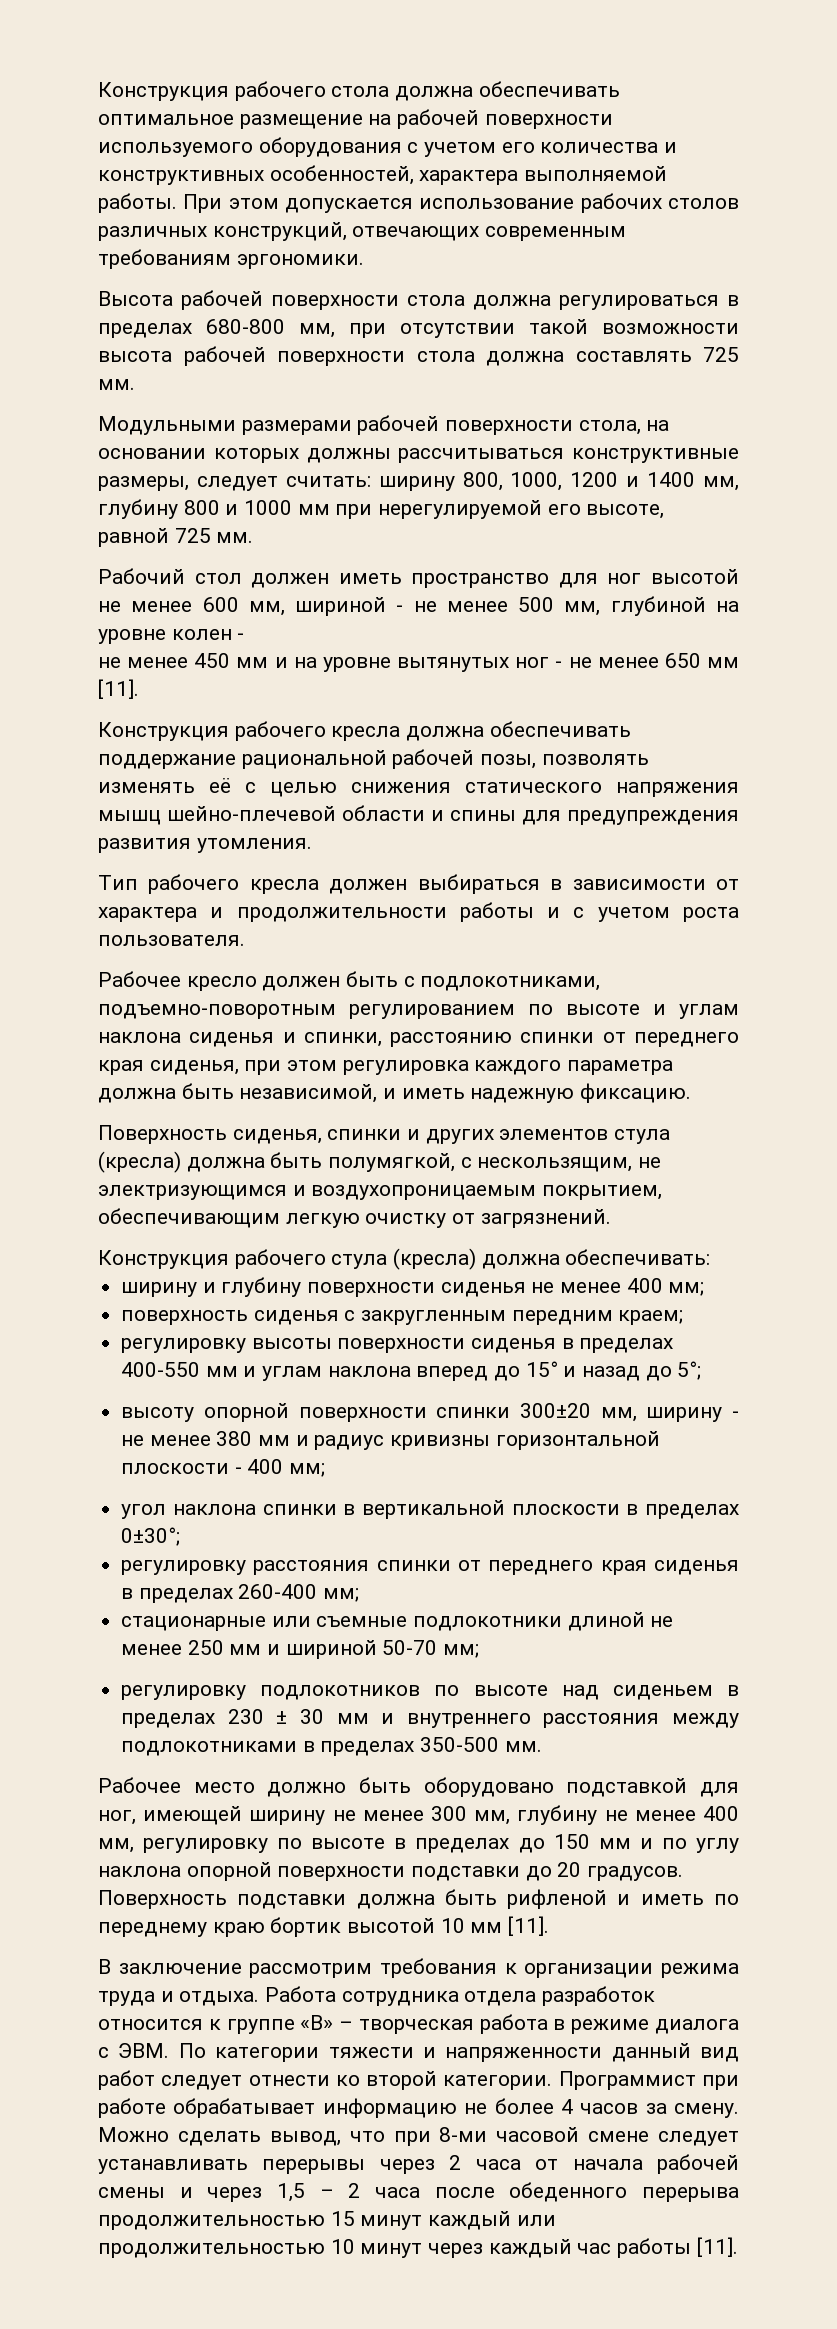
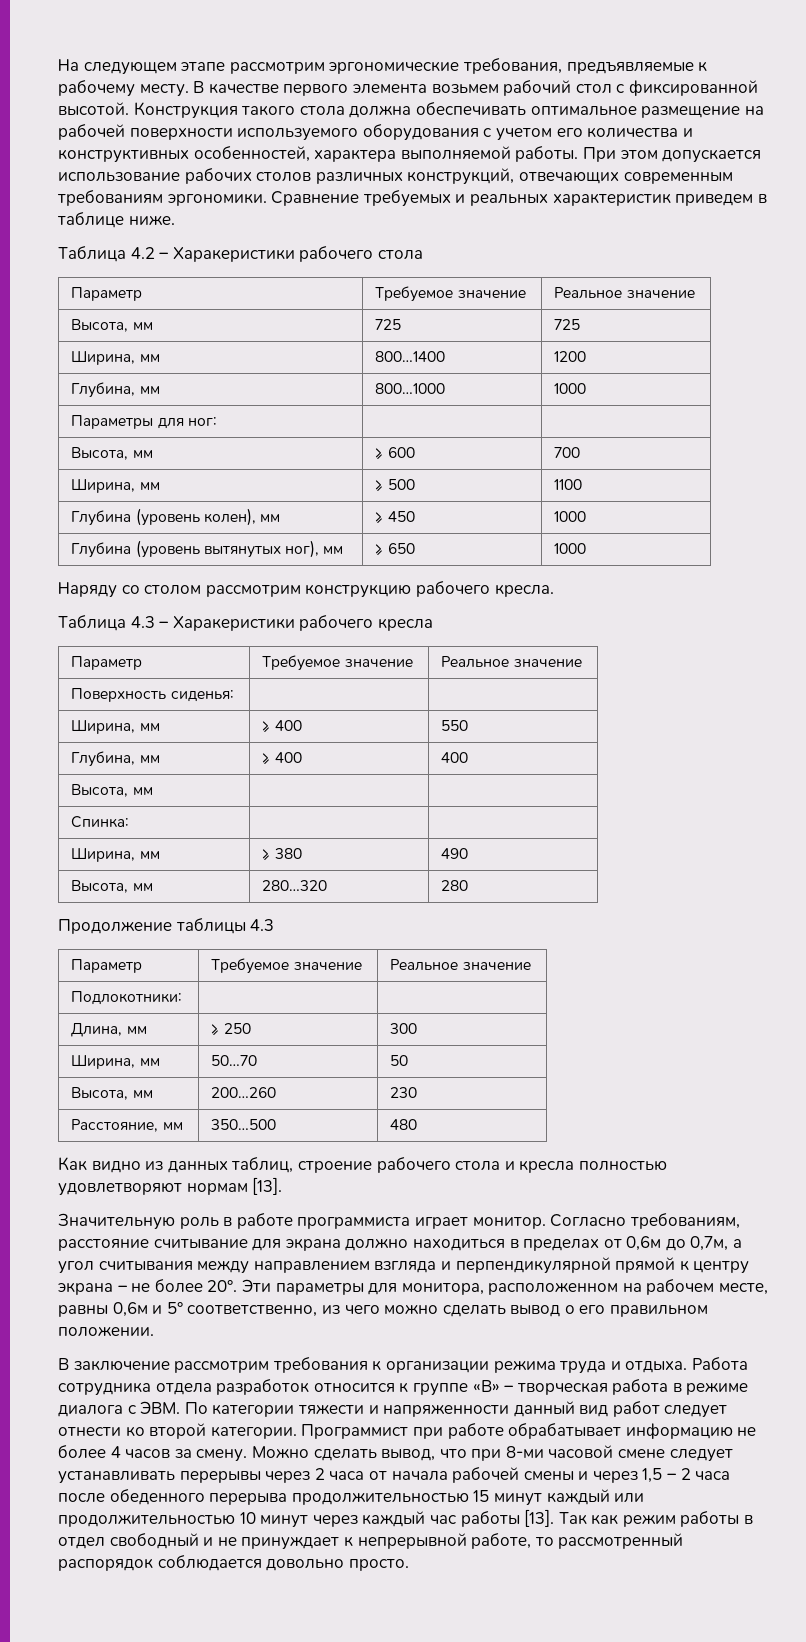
- Конструкция рабочего стола должна обеспечивать оптимальное размещение на рабочей поверхности используемого оборудования с учетом его количества и конструктивных особенностей, характера выполняемой работы.
+ На следующем этапе рассмотрим эргономические требования, предъявляемые к рабочему месту. В качестве первого элемента возьмем рабочий стол с фиксированной высотой. Конструкция такого стола должна обеспечивать оптимальное размещение на рабочей поверхности используемого оборудования с учетом его количества и конструктивных особенностей, характера выполняемой работы.
- При этом допускается использование рабочих столов различных конструкций, отвечающих современным требованиям эргономики.
- Высота рабочей поверхности стола должна регулироваться в пределах 680-800 мм, при отсутствии такой возможности высота рабочей поверхности стола должна составлять 725 мм.
- Модульными размерами рабочей поверхности стола, на основании которых должны рассчитываться конструктивные размеры, следует считать: ширину 800, 1000, 1200 и 1400 мм, глубину 800 и 1000 мм при нерегулируемой его высоте, равной 725 мм.
- Рабочий стол должен иметь пространство для ног высотой не менее 600 мм, шириной - не менее 500 мм, глубиной на уровне колен -
- не менее 450 мм и на уровне вытянутых ног - не менее 650 мм [11].
- Конструкция рабочего кресла должна обеспечивать поддержание рациональной рабочей позы, позволять изменять её с целью снижения статического напряжения мышц шейно-плечевой области и спины для предупреждения развития утомления.
- Тип рабочего кресла должен выбираться в зависимости от характера и продолжительности работы и с учетом роста пользователя.
- Рабочее кресло должен быть с подлокотниками, подъемно-поворотным регулированием по высоте и углам наклона сиденья и спинки, расстоянию спинки от переднего края сиденья, при этом регулировка каждого параметра должна быть независимой, и иметь надежную фиксацию.
- Поверхность сиденья, спинки и других элементов стула (кресла) должна быть полумягкой, с нескользящим, не электризующимся и воздухопроницаемым покрытием, обеспечивающим легкую очистку от загрязнений.
- Конструкция рабочего стула (кресла) должна обеспечивать:
- ширину и глубину поверхности сиденья не менее 400 мм;
- поверхность сиденья с закругленным передним краем;
- регулировку высоты поверхности сиденья в пределах 400-550 мм и углам наклона вперед до 15° и назад до 5°;
- высоту опорной поверхности спинки 300±20 мм, ширину - не менее 380 мм и радиус кривизны горизонтальной плоскости - 400 мм;
- угол наклона спинки в вертикальной плоскости в пределах 0±30°;
- регулировку расстояния спинки от переднего края сиденья в пределах 260-400 мм;
- стационарные или съемные подлокотники длиной не менее 250 мм и шириной 50-70 мм;
- регулировку подлокотников по высоте над сиденьем в пределах 230 ± 30 мм и внутреннего расстояния между подлокотниками в пределах 350-500 мм.
- Рабочее место должно быть оборудовано подставкой для ног, имеющей ширину не менее 300 мм, глубину не менее 400 мм, регулировку по высоте в пределах до 150 мм и по углу наклона опорной поверхности подставки до 20 градусов. Поверхность подставки должна быть рифленой и иметь по переднему краю бортик высотой 10 мм [11].
+ При этом допускается использование рабочих столов различных конструкций, отвечающих современным требованиям эргономики. Сравнение требуемых и реальных характеристик приведем в таблице ниже.
+ Таблица 4.2 – Харакеристики рабочего стола
+ Параметр | Требуемое значение | Реальное значение
+ Высота, мм | 725 | 725
+ Ширина, мм | 800…1400 | 1200
+ Глубина, мм | 800…1000 | 1000
+ Параметры для ног: | |
+ Высота, мм | ≥ 600 | 700
+ Ширина, мм | ≥ 500 | 1100
+ Глубина (уровень колен), мм | ≥ 450 | 1000
+ Глубина (уровень вытянутых ног), мм | ≥ 650 | 1000
+ Наряду со столом рассмотрим конструкцию рабочего кресла.
+ Таблица 4.3 – Харакеристики рабочего кресла
+ Параметр | Требуемое значение | Реальное значение
+ Поверхность сиденья: | |
+ Ширина, мм | ≥ 400 | 550
+ Глубина, мм | ≥ 400 | 400
+ Высота, мм | |
+ Спинка: | |
+ Ширина, мм | ≥ 380 | 490
+ Высота, мм | 280…320 | 280
+ Продолжение таблицы 4.3
+ Параметр | Требуемое значение | Реальное значение
+ Подлокотники: | |
+ Длина, мм | ≥ 250 | 300
+ Ширина, мм | 50…70 | 50
+ Высота, мм | 200…260 | 230
+ Расстояние, мм | 350…500 | 480
+ Как видно из данных таблиц, строение рабочего стола и кресла полностью удовлетворяют нормам [13].
+ Значительную роль в работе программиста играет монитор. Согласно требованиям, расстояние считывание для экрана должно находиться в пределах от 0,6м до 0,7м, а угол считывания между направлением взгляда и перпендикулярной прямой к центру экрана – не более 20°. Эти параметры для монитора, расположенном на рабочем месте, равны 0,6м и 5° соответственно, из чего можно сделать вывод о его правильном положении.
- Можно сделать вывод, что при 8-ми часовой смене следует устанавливать перерывы через 2 часа от начала рабочей смены и через 1,5 – 2 часа после обеденного перерыва продолжительностью 15 минут каждый или продолжительностью 10 минут через каждый час работы [11].
+ Можно сделать вывод, что при 8-ми часовой смене следует устанавливать перерывы через 2 часа от начала рабочей смены и через 1,5 – 2 часа после обеденного перерыва продолжительностью 15 минут каждый или продолжительностью 10 минут через каждый час работы [13]. Так как режим работы в отдел свободный и не принуждает к непрерывной работе, то рассмотренный распорядок соблюдается довольно просто.

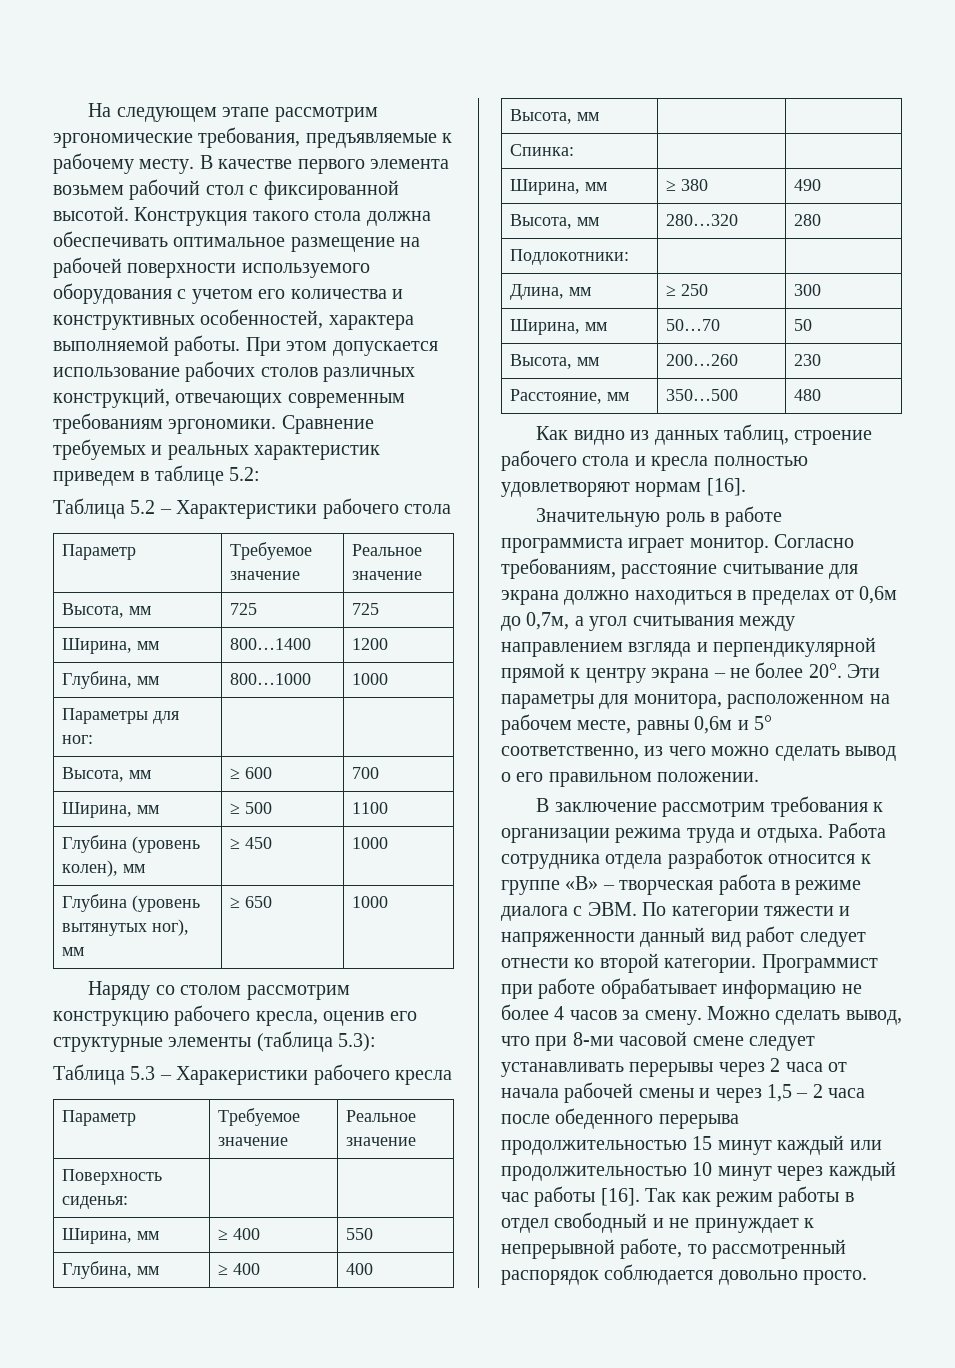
- Сравнение требуемых и реальных характеристик приведем в таблице ниже.
- Таблица 4.2 – Харакеристики рабочего стола
+ Сравнение требуемых и реальных характеристик приведем в таблице 5.2:
+ Таблица 5.2 – Характеристики рабочего стола
- Наряду со столом рассмотрим конструкцию рабочего кресла.
- Таблица 4.3 – Харакеристики рабочего кресла
+ Наряду со столом рассмотрим конструкцию рабочего кресла, оценив его структурные элементы (таблица 5.3):
+ Таблица 5.3 – Харакеристики рабочего кресла
- Продолжение таблицы 4.3
- Параметр | Требуемое значение | Реальное значение
- Как видно из данных таблиц, строение рабочего стола и кресла полностью удовлетворяют нормам [13].
+ Как видно из данных таблиц, строение рабочего стола и кресла полностью удовлетворяют нормам [16].
- Можно сделать вывод, что при 8-ми часовой смене следует устанавливать перерывы через 2 часа от начала рабочей смены и через 1,5 – 2 часа после обеденного перерыва продолжительностью 15 минут каждый или продолжительностью 10 минут через каждый час работы [13].
+ Можно сделать вывод, что при 8-ми часовой смене следует устанавливать перерывы через 2 часа от начала рабочей смены и через 1,5 – 2 часа после обеденного перерыва продолжительностью 15 минут каждый или продолжительностью 10 минут через каждый час работы [16].

